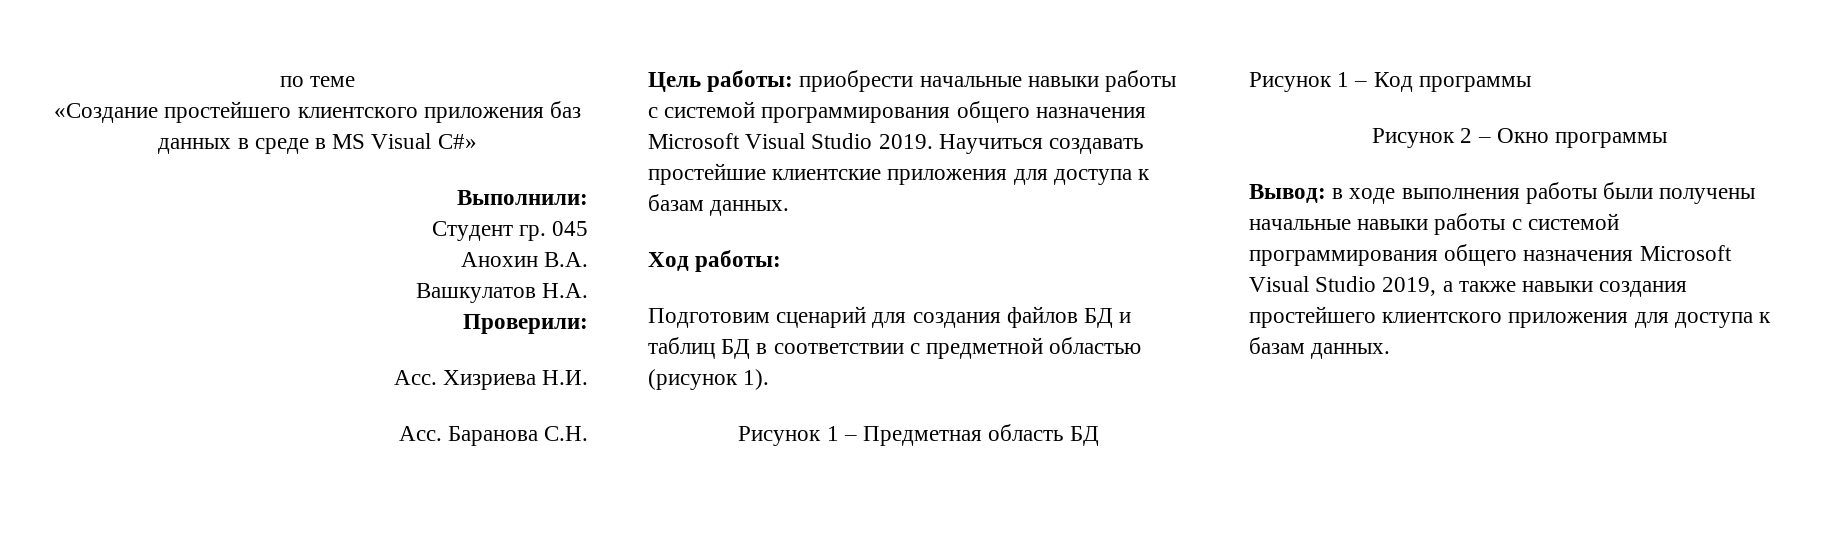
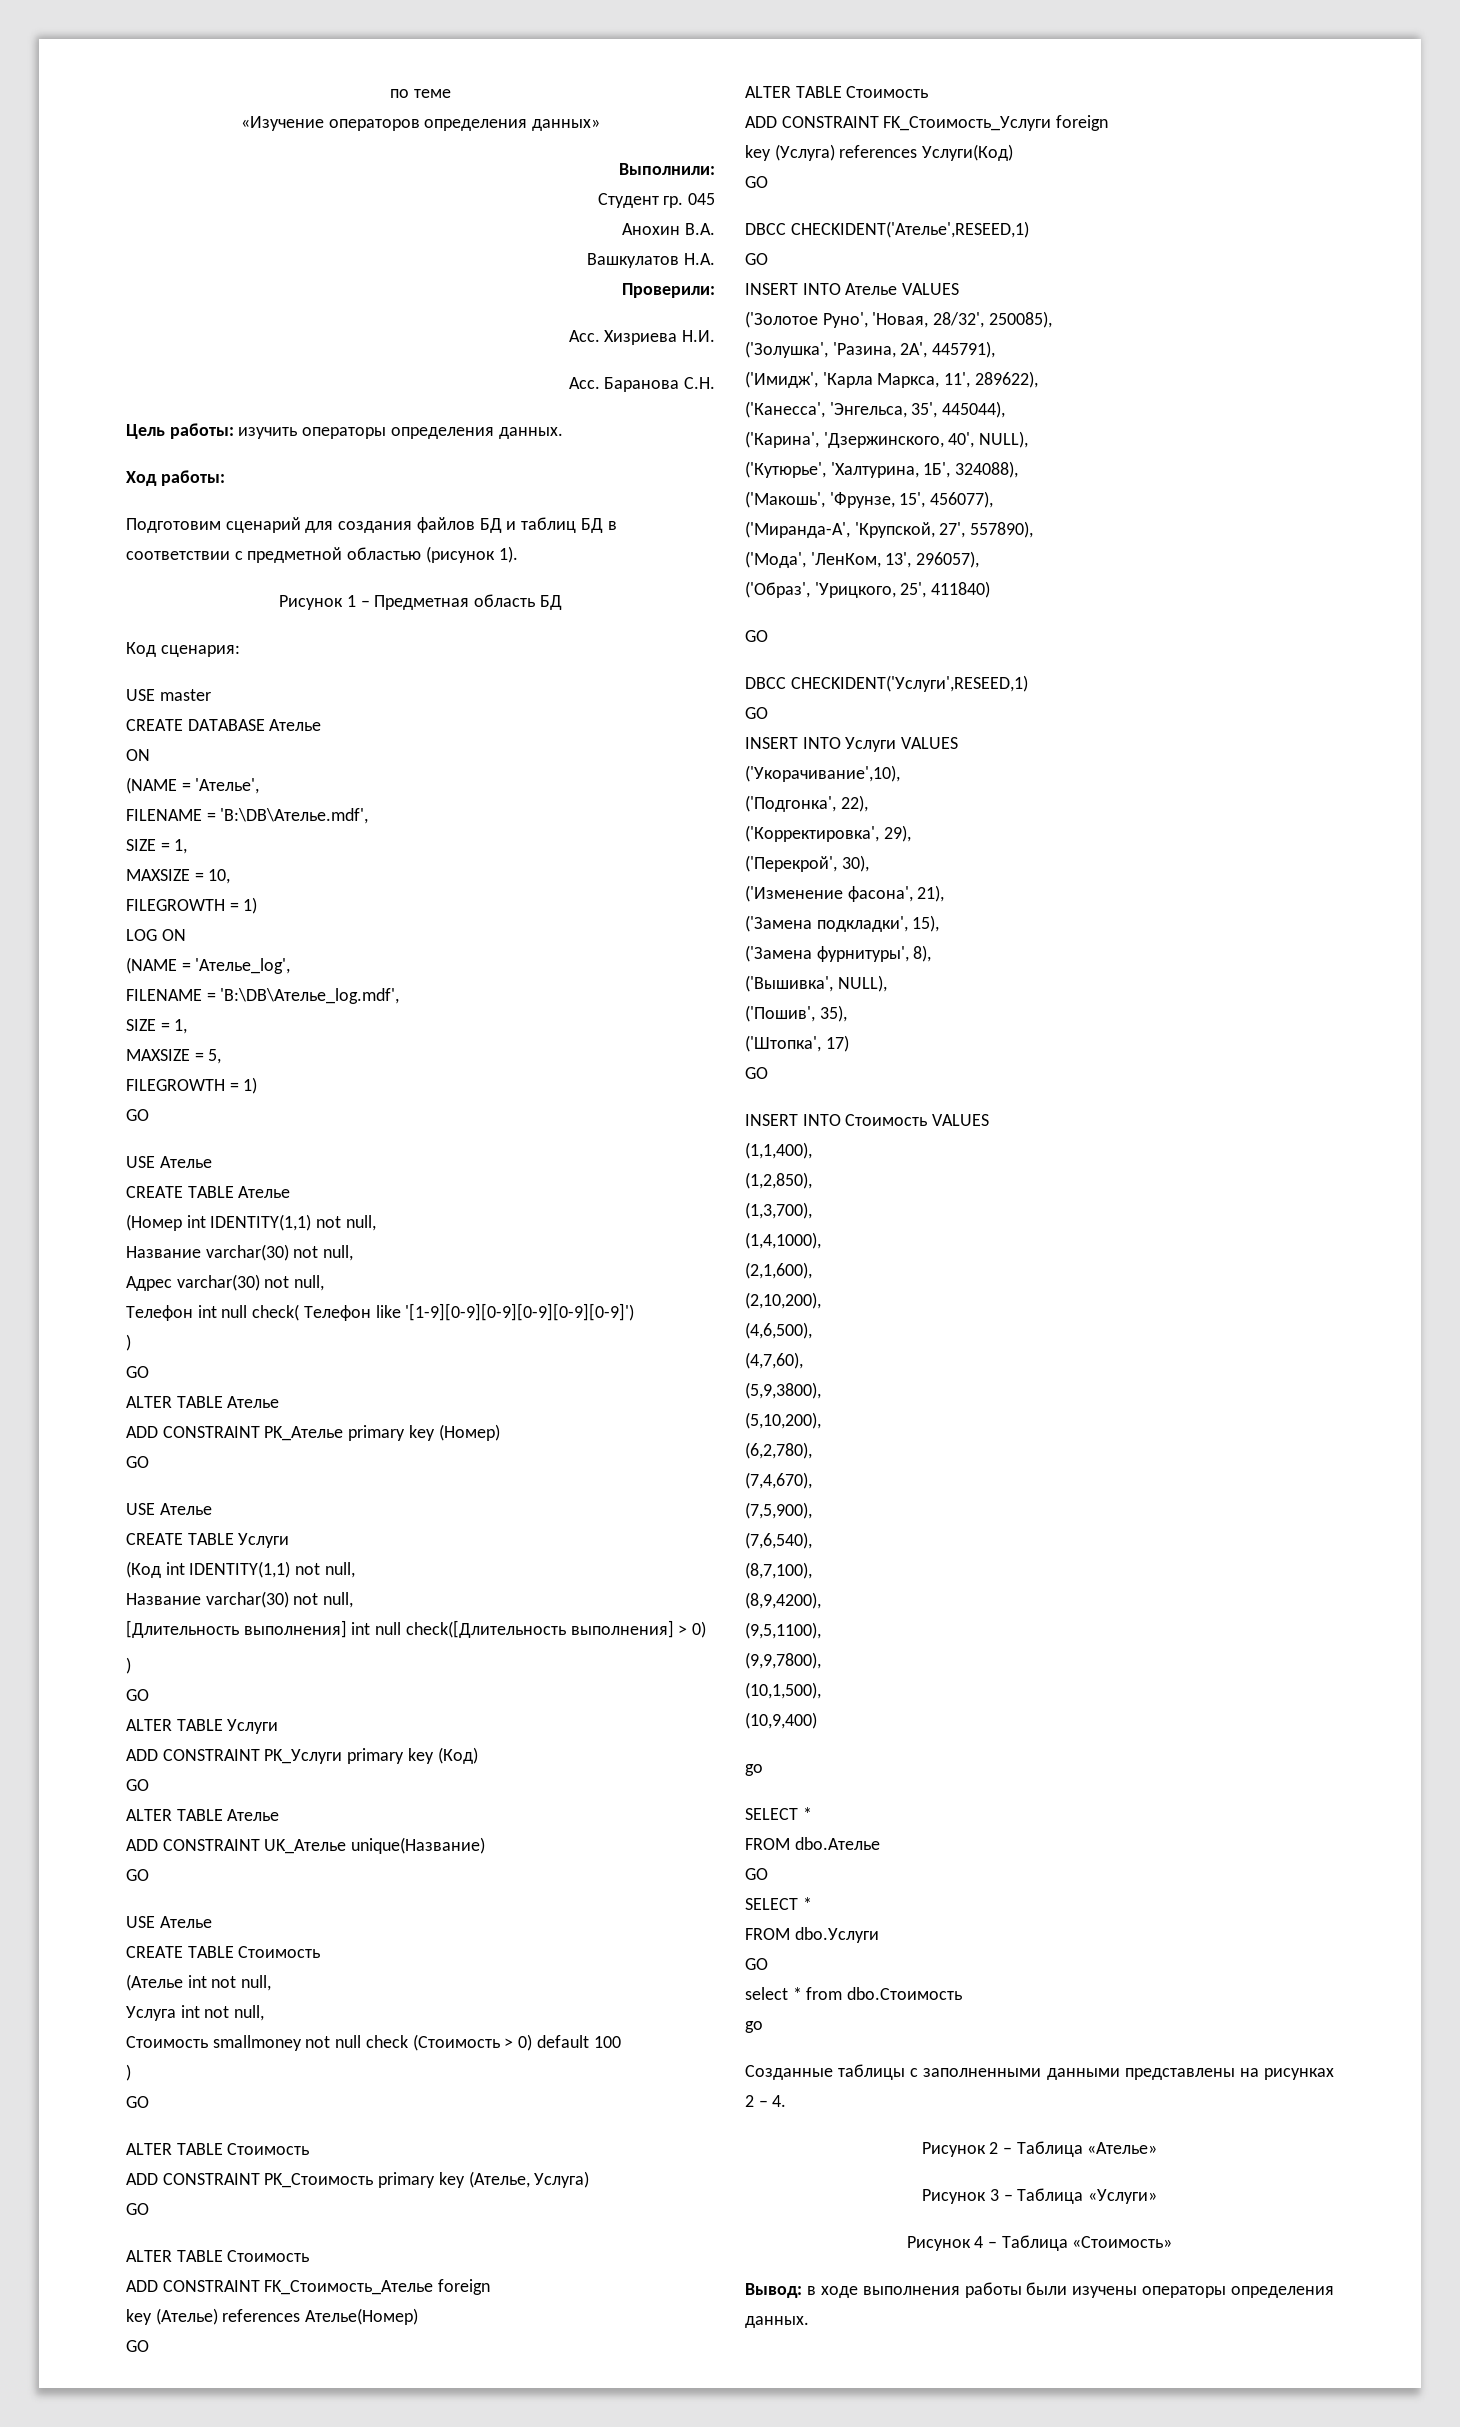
- «Создание простейшего клиентского приложения баз данных в среде в MS Visual C#»
+ «Изучение операторов определения данных»
- Цель работы: приобрести начальные навыки работы с системой программирования общего назначения Microsoft Visual Studio 2019. Научиться создавать простейшие клиентские приложения для доступа к базам данных.
+ Цель работы: изучить операторы определения данных.
- Рисунок 1 – Код программы
- Рисунок 2 – Окно программы
+ Код сценария:
+ USE master
+ CREATE DATABASE Ателье
+ ON
+ (NAME = 'Ателье',
+ FILENAME = 'B:\DB\Ателье.mdf',
+ SIZE = 1,
+ MAXSIZE = 10,
+ FILEGROWTH = 1)
+ LOG ON
+ (NAME = 'Ателье_log',
+ FILENAME = 'B:\DB\Ателье_log.mdf',
+ SIZE = 1,
+ MAXSIZE = 5,
+ FILEGROWTH = 1)
+ GO
+ USE Ателье
+ CREATE TABLE Ателье
+ (Номер int IDENTITY(1,1) not null,
+ Название varchar(30) not null,
+ Адрес varchar(30) not null,
+ Телефон int null check( Телефон like '[1-9][0-9][0-9][0-9][0-9][0-9]')
+ )
+ GO
+ ALTER TABLE Ателье
+ ADD CONSTRAINT PK_Ателье primary key (Номер)
+ GO
+ USE Ателье
+ CREATE TABLE Услуги
+ (Код int IDENTITY(1,1) not null,
+ Название varchar(30) not null,
+ [Длительность выполнения] int null check([Длительность выполнения] > 0)
+ )
+ GO
+ ALTER TABLE Услуги
+ ADD CONSTRAINT PK_Услуги primary key (Код)
+ GO
+ ALTER TABLE Ателье
+ ADD CONSTRAINT UK_Ателье unique(Название)
+ GO
+ USE Ателье
+ CREATE TABLE Стоимость
+ (Ателье int not null,
+ Услуга int not null,
+ Стоимость smallmoney not null check (Стоимость > 0) default 100
+ )
+ GO
+ ALTER TABLE Стоимость
+ ADD CONSTRAINT PK_Стоимость primary key (Ателье, Услуга)
+ GO
+ ALTER TABLE Стоимость
+ ADD CONSTRAINT FK_Стоимость_Ателье foreign
+ key (Ателье) references Ателье(Номер)
+ GO
+ ALTER TABLE Стоимость
+ ADD CONSTRAINT FK_Стоимость_Услуги foreign
+ key (Услуга) references Услуги(Код)
+ GO
+ DBCC CHECKIDENT('Ателье',RESEED,1)
+ GO
+ INSERT INTO Ателье VALUES
+ ('Золотое Руно', 'Новая, 28/32', 250085),
+ ('Золушка', 'Разина, 2А', 445791),
+ ('Имидж', 'Карла Маркса, 11', 289622),
+ ('Канесса', 'Энгельса, 35', 445044),
+ ('Карина', 'Дзержинского, 40', NULL),
+ ('Кутюрье', 'Халтурина, 1Б', 324088),
+ ('Макошь', 'Фрунзе, 15', 456077),
+ ('Миранда-А', 'Крупской, 27', 557890),
+ ('Мода', 'ЛенКом, 13', 296057),
+ ('Образ', 'Урицкого, 25', 411840)
+ GO
+ DBCC CHECKIDENT('Услуги',RESEED,1)
+ GO
+ INSERT INTO Услуги VALUES
+ ('Укорачивание',10),
+ ('Подгонка', 22),
+ ('Корректировка', 29),
+ ('Перекрой', 30),
+ ('Изменение фасона', 21),
+ ('Замена подкладки', 15),
+ ('Замена фурнитуры', 8),
+ ('Вышивка', NULL),
+ ('Пошив', 35),
+ ('Штопка', 17)
+ GO
+ INSERT INTO Стоимость VALUES
+ (1,1,400),
+ (1,2,850),
+ (1,3,700),
+ (1,4,1000),
+ (2,1,600),
+ (2,10,200),
+ (4,6,500),
+ (4,7,60),
+ (5,9,3800),
+ (5,10,200),
+ (6,2,780),
+ (7,4,670),
+ (7,5,900),
+ (7,6,540),
+ (8,7,100),
+ (8,9,4200),
+ (9,5,1100),
+ (9,9,7800),
+ (10,1,500),
+ (10,9,400)
+ go
+ SELECT *
+ FROM dbo.Ателье
+ GO
+ SELECT *
+ FROM dbo.Услуги
+ GO
+ select * from dbo.Стоимость
+ go
+ Созданные таблицы с заполненными данными представлены на рисунках 2 – 4.
+ Рисунок 2 – Таблица «Ателье»
+ Рисунок 3 – Таблица «Услуги»
+ Рисунок 4 – Таблица «Стоимость»
- Вывод: в ходе выполнения работы были получены начальные навыки работы с системой программирования общего назначения Microsoft Visual Studio 2019, а также навыки создания простейшего клиентского приложения для доступа к базам данных.
+ Вывод: в ходе выполнения работы были изучены операторы определения данных.

